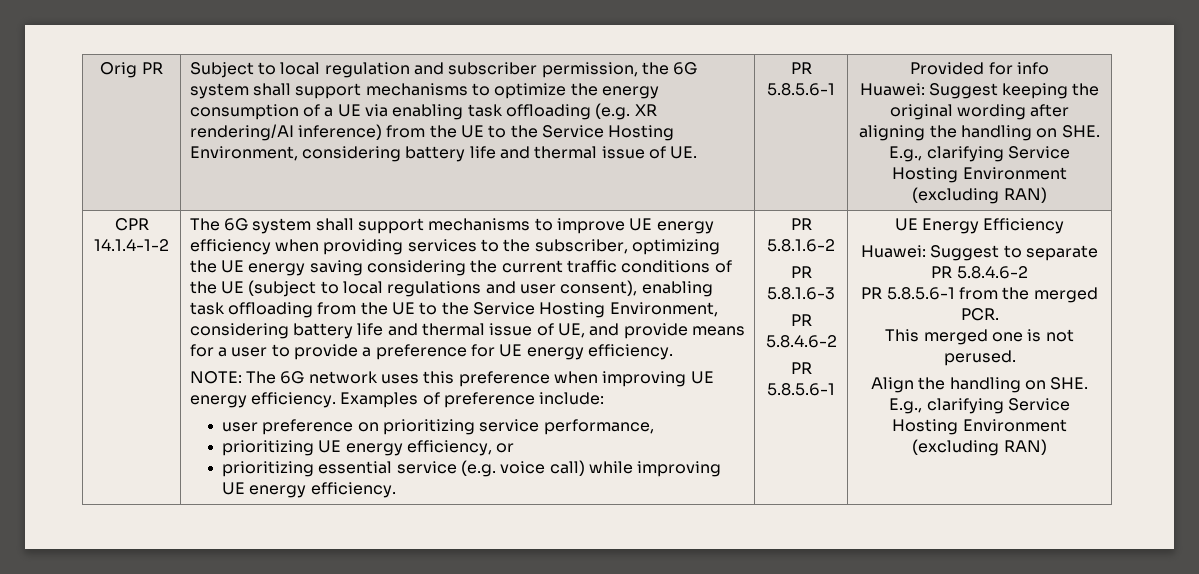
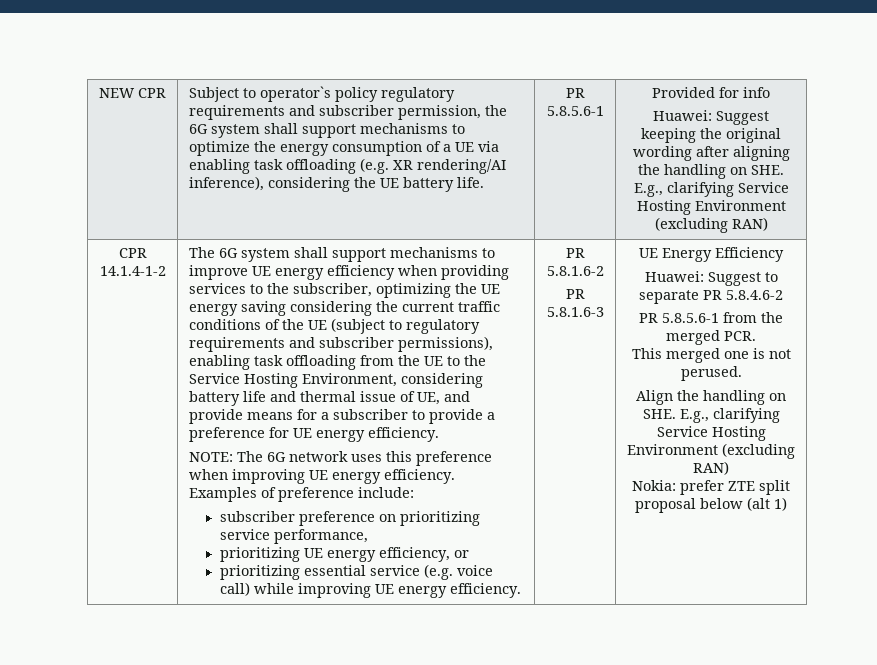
- Orig PR
+ NEW CPR
- Subject to local regulation and subscriber permission, the 6G system shall support mechanisms to optimize the energy consumption of a UE via enabling task offloading (e.g. XR rendering/AI inference) from the UE to the Service Hosting Environment, considering battery life and thermal issue of UE.
+ Subject to operator`s policy regulatory requirements and subscriber permission, the 6G system shall support mechanisms to optimize the energy consumption of a UE via enabling task offloading (e.g. XR rendering/AI inference), considering the UE battery life.
- The 6G system shall support mechanisms to improve UE energy efficiency when providing services to the subscriber, optimizing the UE energy saving considering the current traffic conditions of the UE (subject to local regulations and user consent), enabling task offloading from the UE to the Service Hosting Environment, considering battery life and thermal issue of UE, and provide means for a user to provide a preference for UE energy efficiency.
+ The 6G system shall support mechanisms to improve UE energy efficiency when providing services to the subscriber, optimizing the UE energy saving considering the current traffic conditions of the UE (subject to regulatory requirements and subscriber permissions), enabling task offloading from the UE to the Service Hosting Environment, considering battery life and thermal issue of UE, and provide means for a subscriber to provide a preference for UE energy efficiency.
- user preference on prioritizing service performance,
+ subscriber preference on prioritizing service performance,
  PR 5.8.1.6-3
- PR 5.8.4.6-2
- PR 5.8.5.6-1
+ Nokia: prefer ZTE split proposal below (alt 1)

